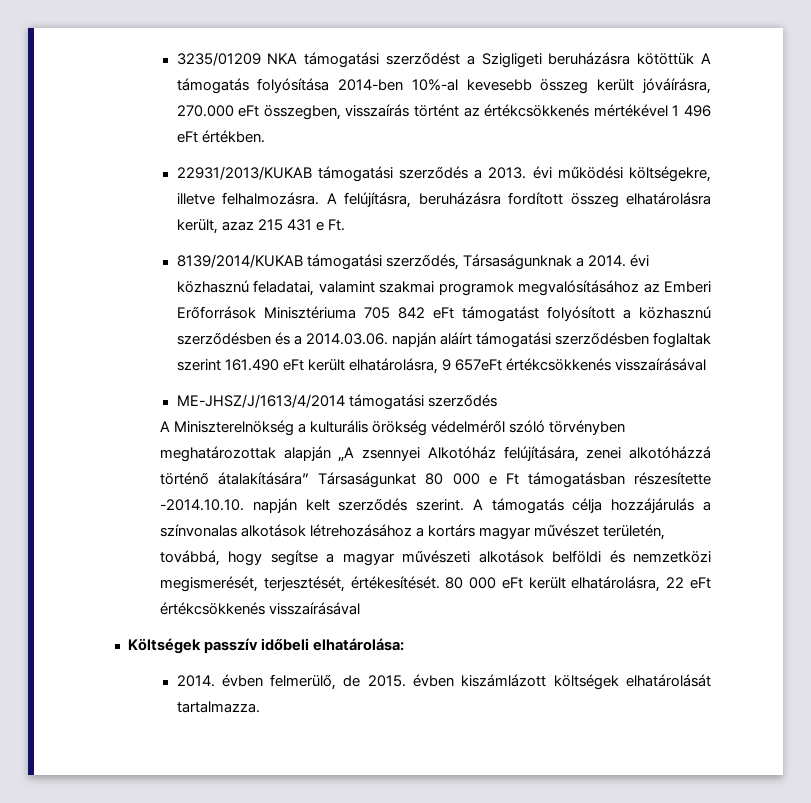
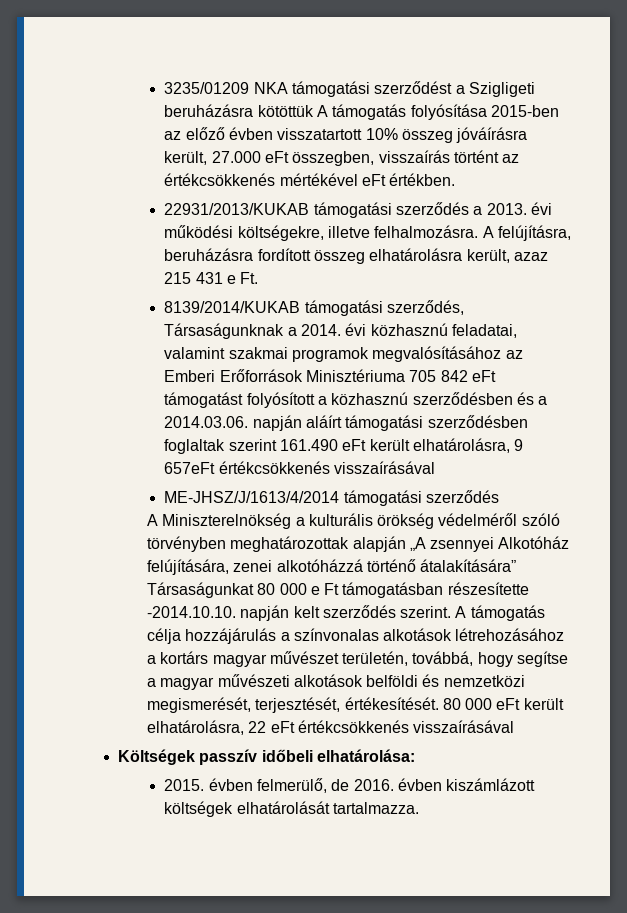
- 3235/01209 NKA támogatási szerződést a Szigligeti beruházásra kötöttük A támogatás folyósítása 2014-ben 10%-al kevesebb összeg került jóváírásra, 270.000 eFt összegben, visszaírás történt az értékcsökkenés mértékével 1 496 eFt értékben.
+ 3235/01209 NKA támogatási szerződést a Szigligeti beruházásra kötöttük A támogatás folyósítása 2015-ben az előző évben visszatartott 10% összeg jóváírásra került, 27.000 eFt összegben, visszaírás történt az értékcsökkenés mértékével eFt értékben.
- 2014. évben felmerülő, de 2015. évben kiszámlázott költségek elhatárolását tartalmazza.
+ 2015. évben felmerülő, de 2016. évben kiszámlázott költségek elhatárolását tartalmazza.

